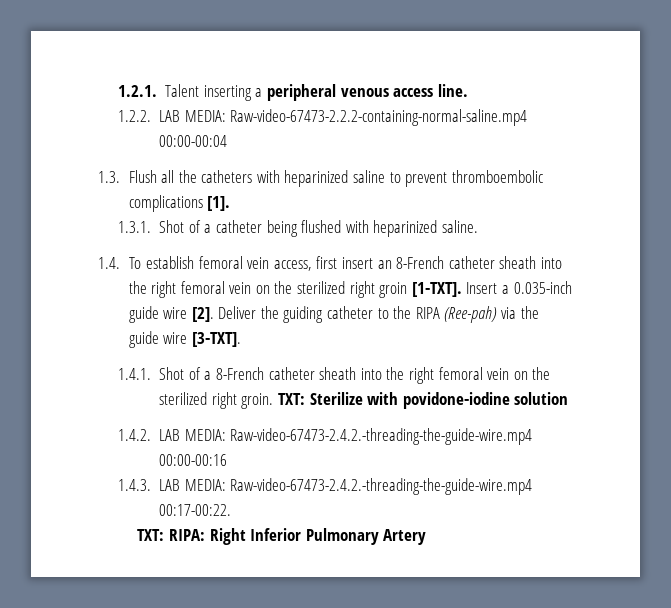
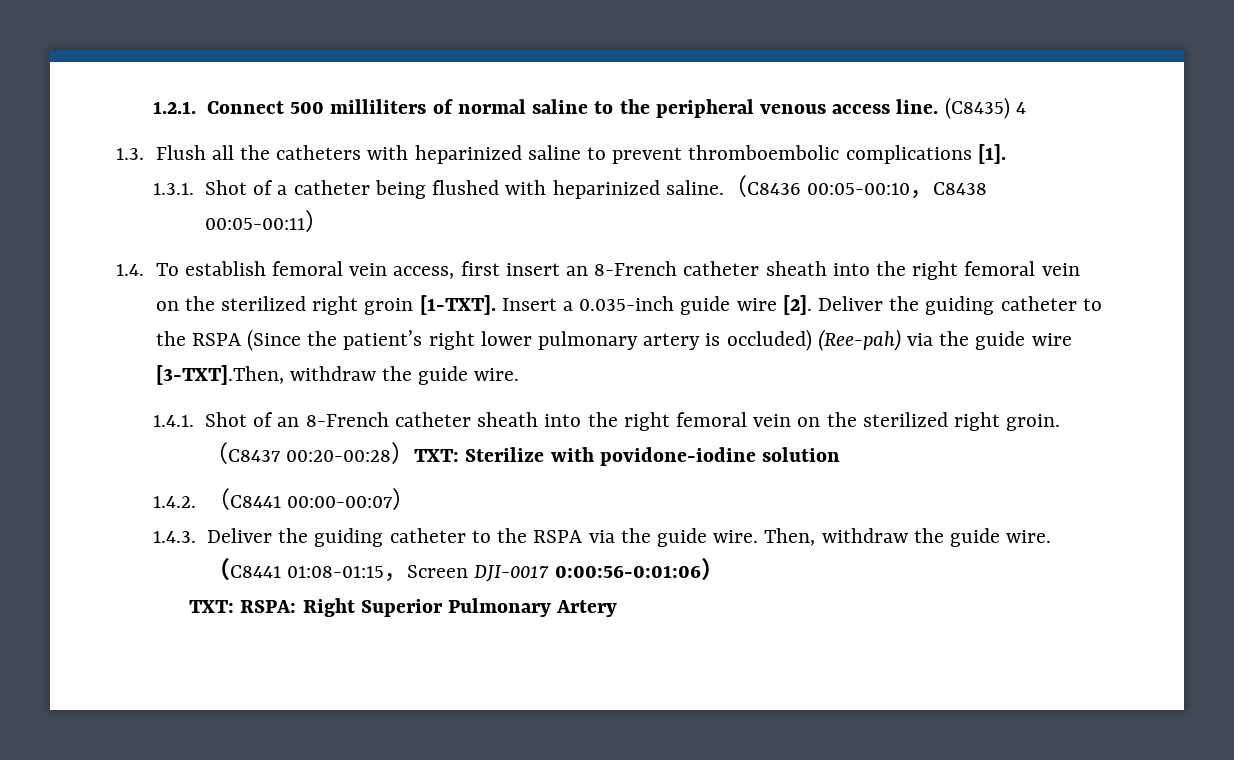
- 1.2.1. Talent inserting a peripheral venous access line.
- 1.2.2. LAB MEDIA: Raw-video-67473-2.2.2-containing-normal-saline.mp4 00:00-00:04
+ 1.2.1. Connect 500 milliliters of normal saline to the peripheral venous access line. (C8435) 4
+ （C8436 00:05-00:10，C8438 00:05-00:11）
- Deliver the guiding catheter to the RIPA (Ree-pah) via the guide wire [3-TXT].
+ Deliver the guiding catheter to the RSPA (Since the patient’s right lower pulmonary artery is occluded) (Ree-pah) via the guide wire [3-TXT].Then, withdraw the guide wire.
- 1.4.1. Shot of a 8-French catheter sheath into the right femoral vein on the sterilized right groin.
+ 1.4.1. Shot of an 8-French catheter sheath into the right femoral vein on the sterilized right groin.
- TXT: Sterilize with povidone-iodine solution
+ （C8437 00:20-00:28）TXT: Sterilize with povidone-iodine solution
- 1.4.2. LAB MEDIA: Raw-video-67473-2.4.2.-threading-the-guide-wire.mp4 00:00-00:16
- 1.4.3. LAB MEDIA: Raw-video-67473-2.4.2.-threading-the-guide-wire.mp4 00:17-00:22.
- TXT: RIPA: Right Inferior Pulmonary Artery
+ 1.4.2.（C8441 00:00-00:07）
+ 1.4.3. Deliver the guiding catheter to the RSPA via the guide wire. Then, withdraw the guide wire.（C8441 01:08-01:15，Screen DJI-0017 0:00:56-0:01:06）
+ TXT: RSPA: Right Superior Pulmonary Artery

